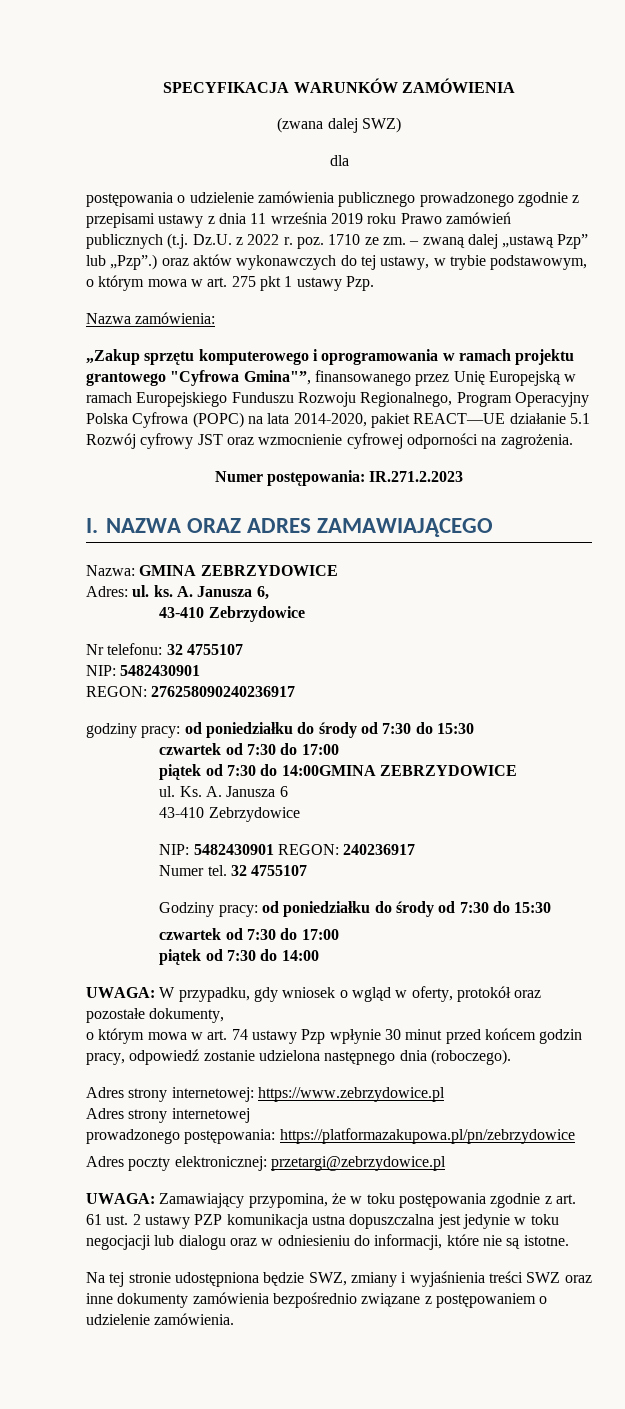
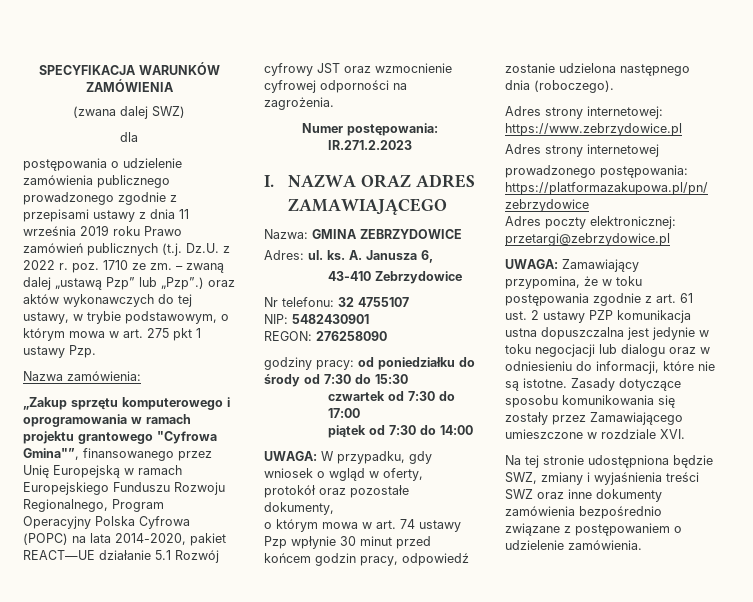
- REGON: 276258090240236917
+ REGON: 276258090
- piątek od 7:30 do 14:00GMINA ZEBRZYDOWICE
- ul. Ks. A. Janusza 6
- 43-410 Zebrzydowice
- NIP: 5482430901 REGON: 240236917
- Numer tel. 32 4755107
- Godziny pracy: od poniedziałku do środy od 7:30 do 15:30
- czwartek od 7:30 do 17:00
+ Zasady dotyczące sposobu komunikowania się zostały przez Zamawiającego umieszczone w rozdziale XVI.

